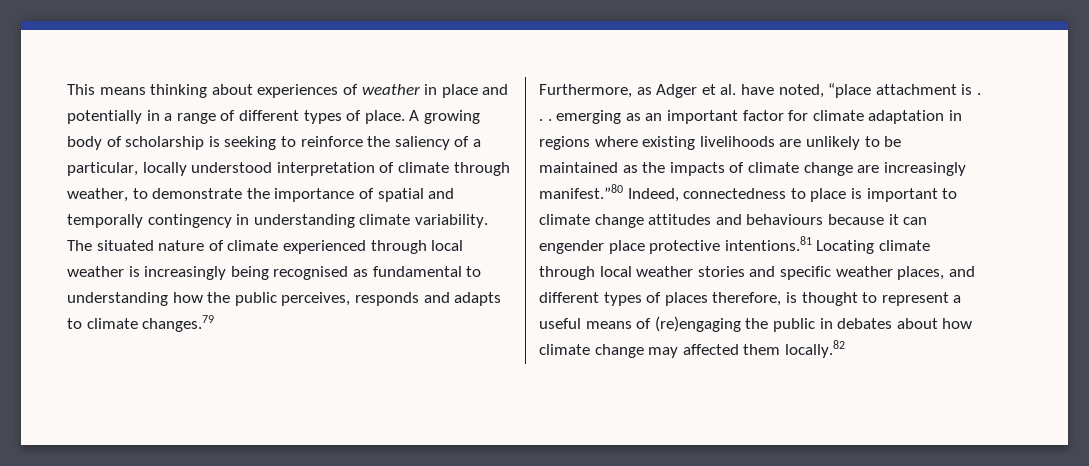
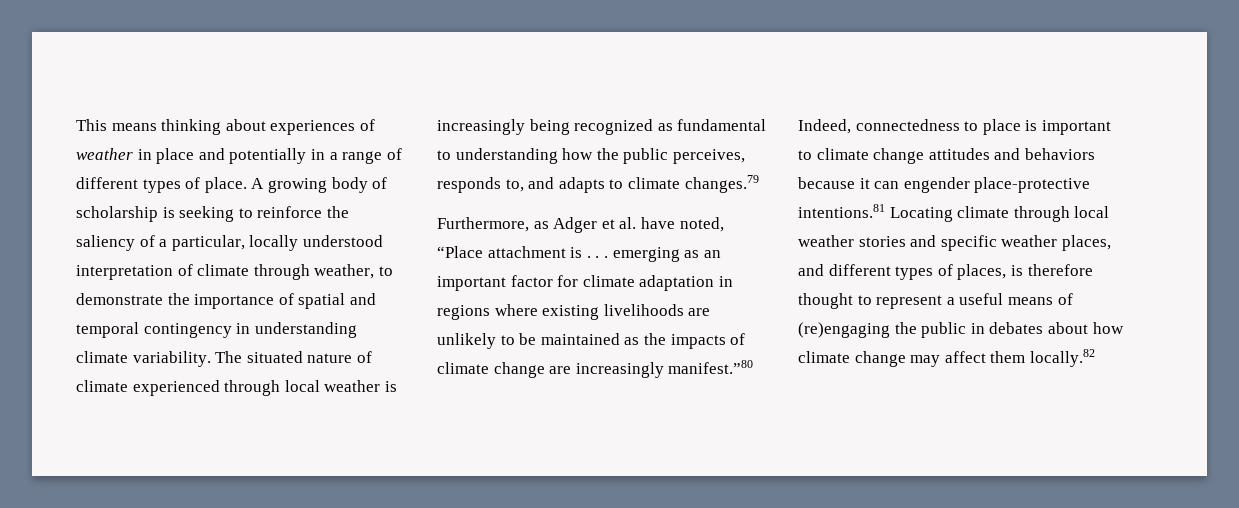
- A growing body of scholarship is seeking to reinforce the saliency of a particular, locally understood interpretation of climate through weather, to demonstrate the importance of spatial and temporally contingency in understanding climate variability.
+ A growing body of scholarship is seeking to reinforce the saliency of a particular, locally understood interpretation of climate through weather, to demonstrate the importance of spatial and temporal contingency in understanding climate variability.
- The situated nature of climate experienced through local weather is increasingly being recognised as fundamental to understanding how the public perceives, responds and adapts to climate changes.79
+ The situated nature of climate experienced through local weather is increasingly being recognized as fundamental to understanding how the public perceives, responds to, and adapts to climate changes.79
- Furthermore, as Adger et al. have noted, “place attachment is . . . emerging as an important factor for climate adaptation in regions where existing livelihoods are unlikely to be maintained as the impacts of climate change are increasingly manifest.”80 Indeed, connectedness to place is important to climate change attitudes and behaviours because it can engender place protective intentions.81 Locating climate through local weather stories and specific weather places, and different types of places therefore, is thought to represent a useful means of (re)engaging the public in debates about how climate change may affected them locally.82
+ Furthermore, as Adger et al. have noted, “Place attachment is . . . emerging as an important factor for climate adaptation in regions where existing livelihoods are unlikely to be maintained as the impacts of climate change are increasingly manifest.”80 Indeed, connectedness to place is important to climate change attitudes and behaviors because it can engender place-protective intentions.81 Locating climate through local weather stories and specific weather places, and different types of places, is therefore thought to represent a useful means of (re)engaging the public in debates about how climate change may affect them locally.82

